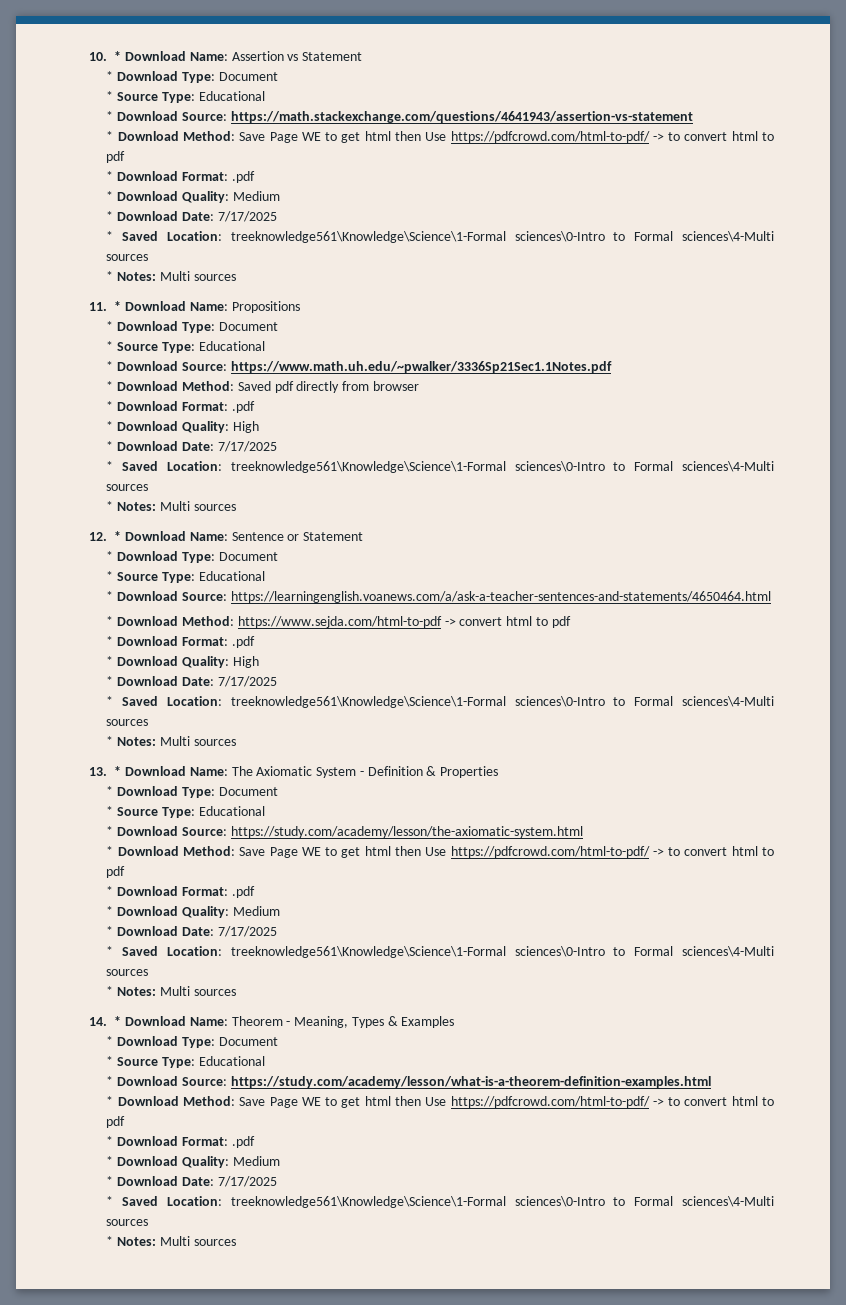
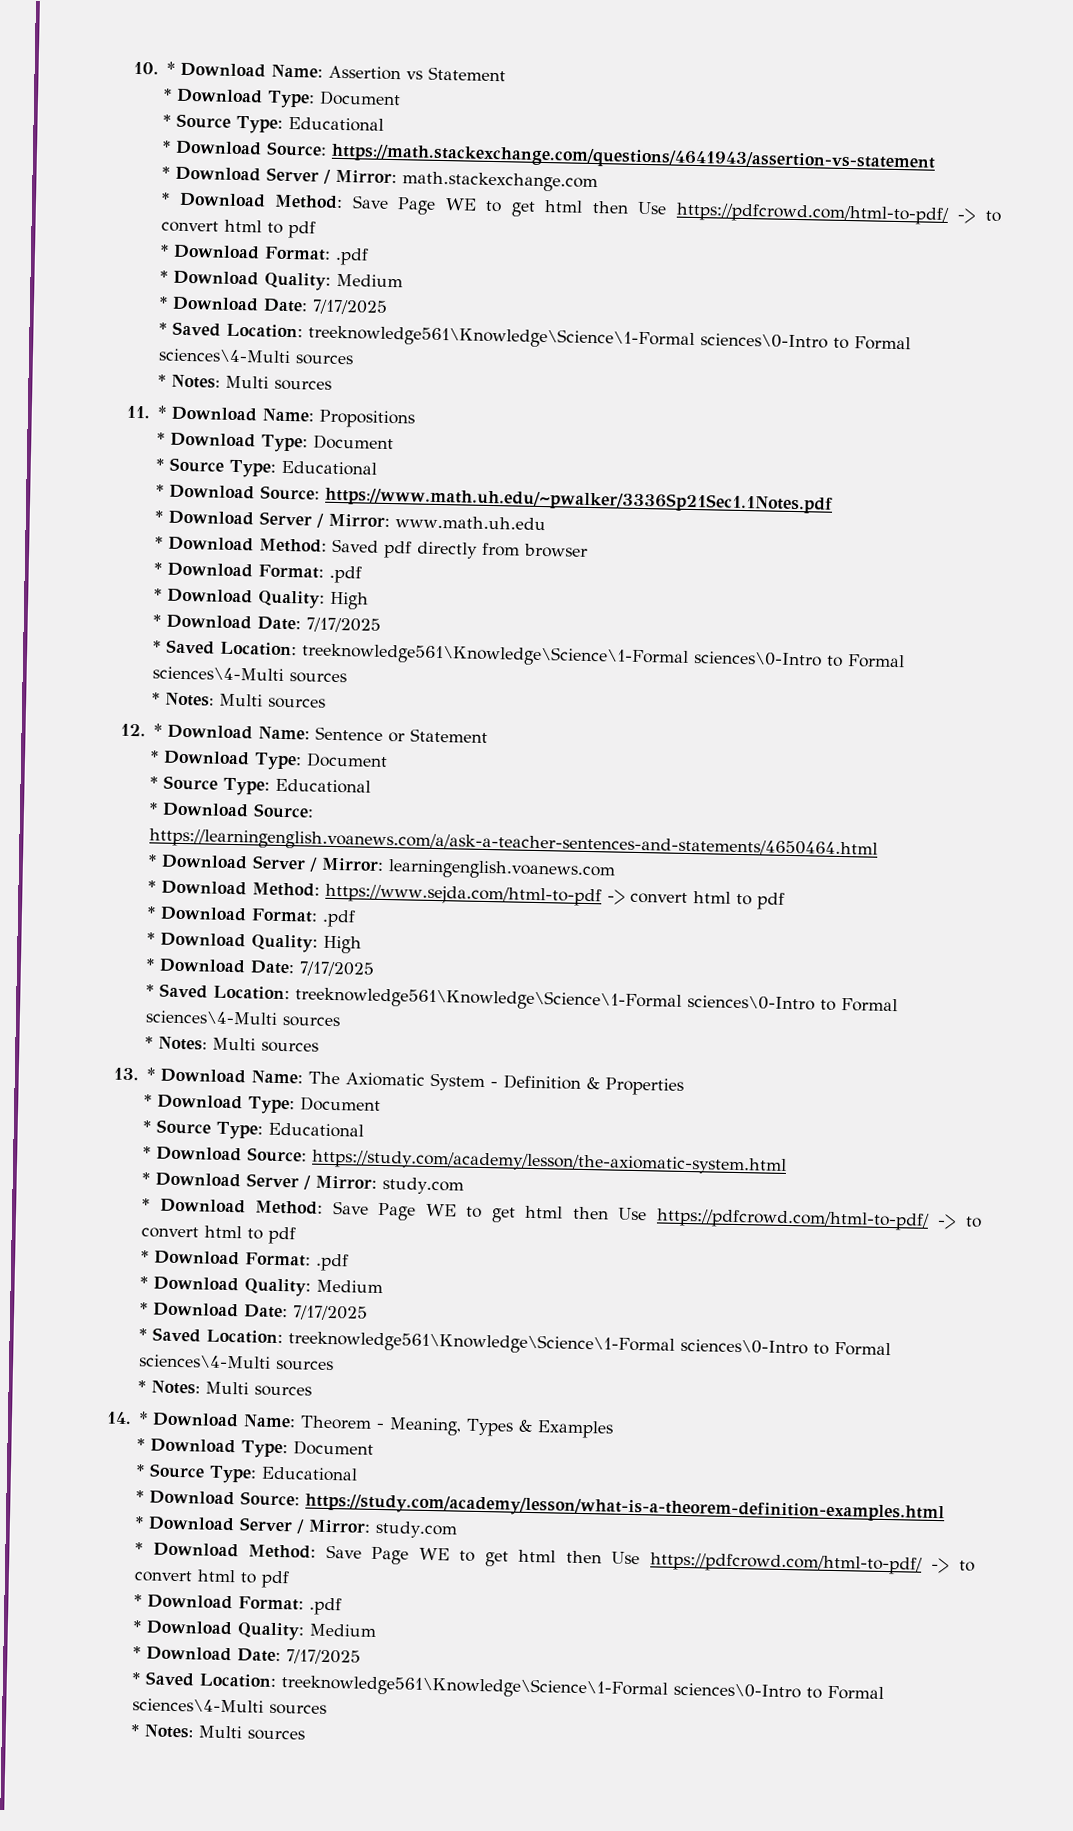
+ * Download Server / Mirror: math.stackexchange.com
+ * Download Server / Mirror: www.math.uh.edu
+ * Download Server / Mirror: learningenglish.voanews.com
  * Download Source: https://study.com/academy/lesson/the-axiomatic-system.html
+ * Download Server / Mirror: study.com
  * Download Source: https://study.com/academy/lesson/what-is-a-theorem-definition-examples.html
+ * Download Server / Mirror: study.com

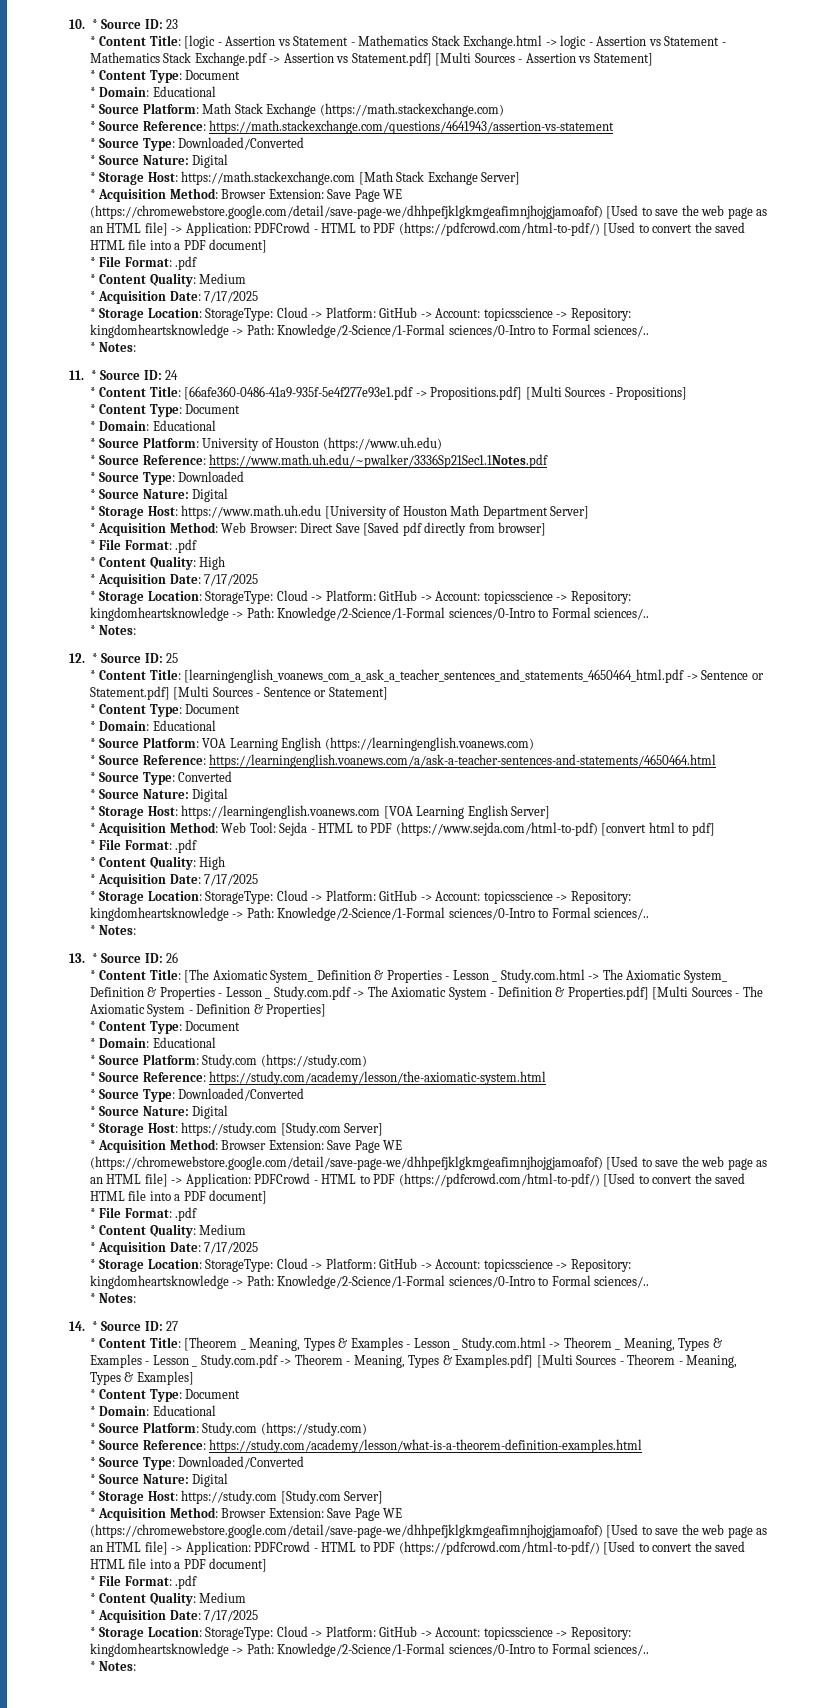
- 10. * Download Name: Assertion vs Statement
- * Download Type: Document
- * Source Type: Educational
- * Download Source: https://math.stackexchange.com/questions/4641943/assertion-vs-statement
- * Download Server / Mirror: math.stackexchange.com
- * Download Method: Save Page WE to get html then Use https://pdfcrowd.com/html-to-pdf/ -> to convert html to pdf
- * Download Format: .pdf
- * Download Quality: Medium
- * Download Date: 7/17/2025
- * Saved Location: treeknowledge561\Knowledge\Science\1-Formal sciences\0-Intro to Formal sciences\4-Multi sources
- * Notes: Multi sources
+ 10. * Source ID: 23
+ * Content Title: [logic - Assertion vs Statement - Mathematics Stack Exchange.html -> logic - Assertion vs Statement - Mathematics Stack Exchange.pdf -> Assertion vs Statement.pdf] [Multi Sources - Assertion vs Statement]
+ * Content Type: Document
+ * Domain: Educational
+ * Source Platform: Math Stack Exchange (https://math.stackexchange.com)
+ * Source Reference: https://math.stackexchange.com/questions/4641943/assertion-vs-statement
+ * Source Type: Downloaded/Converted
+ * Source Nature: Digital
+ * Storage Host: https://math.stackexchange.com [Math Stack Exchange Server]
+ * Acquisition Method: Browser Extension: Save Page WE (https://chromewebstore.google.com/detail/save-page-we/dhhpefjklgkmgeafimnjhojgjamoafof) [Used to save the web page as an HTML file] -> Application: PDFCrowd - HTML to PDF (https://pdfcrowd.com/html-to-pdf/) [Used to convert the saved HTML file into a PDF document]
+ * File Format: .pdf
+ * Content Quality: Medium
+ * Acquisition Date: 7/17/2025
+ * Storage Location: StorageType: Cloud -> Platform: GitHub -> Account: topicsscience -> Repository: kingdomheartsknowledge -> Path: Knowledge/2-Science/1-Formal sciences/0-Intro to Formal sciences/..
+ * Notes:
- 11. * Download Name: Propositions
- * Download Type: Document
- * Source Type: Educational
- * Download Source: https://www.math.uh.edu/~pwalker/3336Sp21Sec1.1Notes.pdf
- * Download Server / Mirror: www.math.uh.edu
- * Download Method: Saved pdf directly from browser
- * Download Format: .pdf
- * Download Quality: High
- * Download Date: 7/17/2025
- * Saved Location: treeknowledge561\Knowledge\Science\1-Formal sciences\0-Intro to Formal sciences\4-Multi sources
- * Notes: Multi sources
+ 11. * Source ID: 24
+ * Content Title: [66afe360-0486-41a9-935f-5e4f277e93e1.pdf -> Propositions.pdf] [Multi Sources - Propositions]
+ * Content Type: Document
+ * Domain: Educational
+ * Source Platform: University of Houston (https://www.uh.edu)
+ * Source Reference: https://www.math.uh.edu/~pwalker/3336Sp21Sec1.1Notes.pdf
+ * Source Type: Downloaded
+ * Source Nature: Digital
+ * Storage Host: https://www.math.uh.edu [University of Houston Math Department Server]
+ * Acquisition Method: Web Browser: Direct Save [Saved pdf directly from browser]
+ * File Format: .pdf
+ * Content Quality: High
+ * Acquisition Date: 7/17/2025
+ * Storage Location: StorageType: Cloud -> Platform: GitHub -> Account: topicsscience -> Repository: kingdomheartsknowledge -> Path: Knowledge/2-Science/1-Formal sciences/0-Intro to Formal sciences/..
+ * Notes:
- 12. * Download Name: Sentence or Statement
- * Download Type: Document
- * Source Type: Educational
- * Download Source: https://learningenglish.voanews.com/a/ask-a-teacher-sentences-and-statements/4650464.html
- * Download Server / Mirror: learningenglish.voanews.com
- * Download Method: https://www.sejda.com/html-to-pdf -> convert html to pdf
- * Download Format: .pdf
- * Download Quality: High
- * Download Date: 7/17/2025
- * Saved Location: treeknowledge561\Knowledge\Science\1-Formal sciences\0-Intro to Formal sciences\4-Multi sources
- * Notes: Multi sources
+ 12. * Source ID: 25
+ * Content Title: [learningenglish_voanews_com_a_ask_a_teacher_sentences_and_statements_4650464_html.pdf -> Sentence or Statement.pdf] [Multi Sources - Sentence or Statement]
+ * Content Type: Document
+ * Domain: Educational
+ * Source Platform: VOA Learning English (https://learningenglish.voanews.com)
+ * Source Reference: https://learningenglish.voanews.com/a/ask-a-teacher-sentences-and-statements/4650464.html
+ * Source Type: Converted
+ * Source Nature: Digital
+ * Storage Host: https://learningenglish.voanews.com [VOA Learning English Server]
+ * Acquisition Method: Web Tool: Sejda - HTML to PDF (https://www.sejda.com/html-to-pdf) [convert html to pdf]
+ * File Format: .pdf
+ * Content Quality: High
+ * Acquisition Date: 7/17/2025
+ * Storage Location: StorageType: Cloud -> Platform: GitHub -> Account: topicsscience -> Repository: kingdomheartsknowledge -> Path: Knowledge/2-Science/1-Formal sciences/0-Intro to Formal sciences/..
+ * Notes:
- 13. * Download Name: The Axiomatic System - Definition & Properties
- * Download Type: Document
- * Source Type: Educational
- * Download Source: https://study.com/academy/lesson/the-axiomatic-system.html
- * Download Server / Mirror: study.com
- * Download Method: Save Page WE to get html then Use https://pdfcrowd.com/html-to-pdf/ -> to convert html to pdf
- * Download Format: .pdf
- * Download Quality: Medium
- * Download Date: 7/17/2025
- * Saved Location: treeknowledge561\Knowledge\Science\1-Formal sciences\0-Intro to Formal sciences\4-Multi sources
- * Notes: Multi sources
+ 13. * Source ID: 26
+ * Content Title: [The Axiomatic System_ Definition & Properties - Lesson _ Study.com.html -> The Axiomatic System_ Definition & Properties - Lesson _ Study.com.pdf -> The Axiomatic System - Definition & Properties.pdf] [Multi Sources - The Axiomatic System - Definition & Properties]
+ * Content Type: Document
+ * Domain: Educational
+ * Source Platform: Study.com (https://study.com)
+ * Source Reference: https://study.com/academy/lesson/the-axiomatic-system.html
+ * Source Type: Downloaded/Converted
+ * Source Nature: Digital
+ * Storage Host: https://study.com [Study.com Server]
+ * Acquisition Method: Browser Extension: Save Page WE (https://chromewebstore.google.com/detail/save-page-we/dhhpefjklgkmgeafimnjhojgjamoafof) [Used to save the web page as an HTML file] -> Application: PDFCrowd - HTML to PDF (https://pdfcrowd.com/html-to-pdf/) [Used to convert the saved HTML file into a PDF document]
+ * File Format: .pdf
+ * Content Quality: Medium
+ * Acquisition Date: 7/17/2025
+ * Storage Location: StorageType: Cloud -> Platform: GitHub -> Account: topicsscience -> Repository: kingdomheartsknowledge -> Path: Knowledge/2-Science/1-Formal sciences/0-Intro to Formal sciences/..
+ * Notes:
- 14. * Download Name: Theorem - Meaning, Types & Examples
- * Download Type: Document
- * Source Type: Educational
- * Download Source: https://study.com/academy/lesson/what-is-a-theorem-definition-examples.html
- * Download Server / Mirror: study.com
- * Download Method: Save Page WE to get html then Use https://pdfcrowd.com/html-to-pdf/ -> to convert html to pdf
- * Download Format: .pdf
- * Download Quality: Medium
- * Download Date: 7/17/2025
- * Saved Location: treeknowledge561\Knowledge\Science\1-Formal sciences\0-Intro to Formal sciences\4-Multi sources
- * Notes: Multi sources
+ 14. * Source ID: 27
+ * Content Title: [Theorem _ Meaning, Types & Examples - Lesson _ Study.com.html -> Theorem _ Meaning, Types & Examples - Lesson _ Study.com.pdf -> Theorem - Meaning, Types & Examples.pdf] [Multi Sources - Theorem - Meaning, Types & Examples]
+ * Content Type: Document
+ * Domain: Educational
+ * Source Platform: Study.com (https://study.com)
+ * Source Reference: https://study.com/academy/lesson/what-is-a-theorem-definition-examples.html
+ * Source Type: Downloaded/Converted
+ * Source Nature: Digital
+ * Storage Host: https://study.com [Study.com Server]
+ * Acquisition Method: Browser Extension: Save Page WE (https://chromewebstore.google.com/detail/save-page-we/dhhpefjklgkmgeafimnjhojgjamoafof) [Used to save the web page as an HTML file] -> Application: PDFCrowd - HTML to PDF (https://pdfcrowd.com/html-to-pdf/) [Used to convert the saved HTML file into a PDF document]
+ * File Format: .pdf
+ * Content Quality: Medium
+ * Acquisition Date: 7/17/2025
+ * Storage Location: StorageType: Cloud -> Platform: GitHub -> Account: topicsscience -> Repository: kingdomheartsknowledge -> Path: Knowledge/2-Science/1-Formal sciences/0-Intro to Formal sciences/..
+ * Notes:

